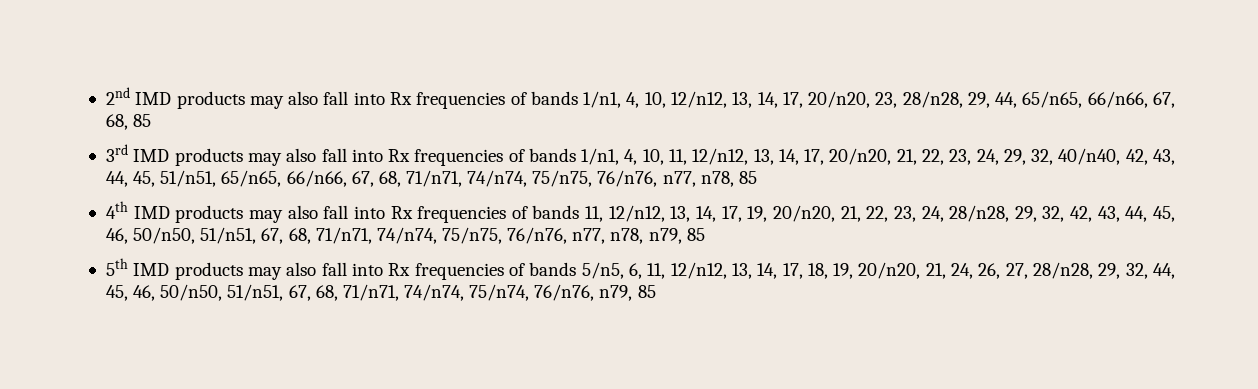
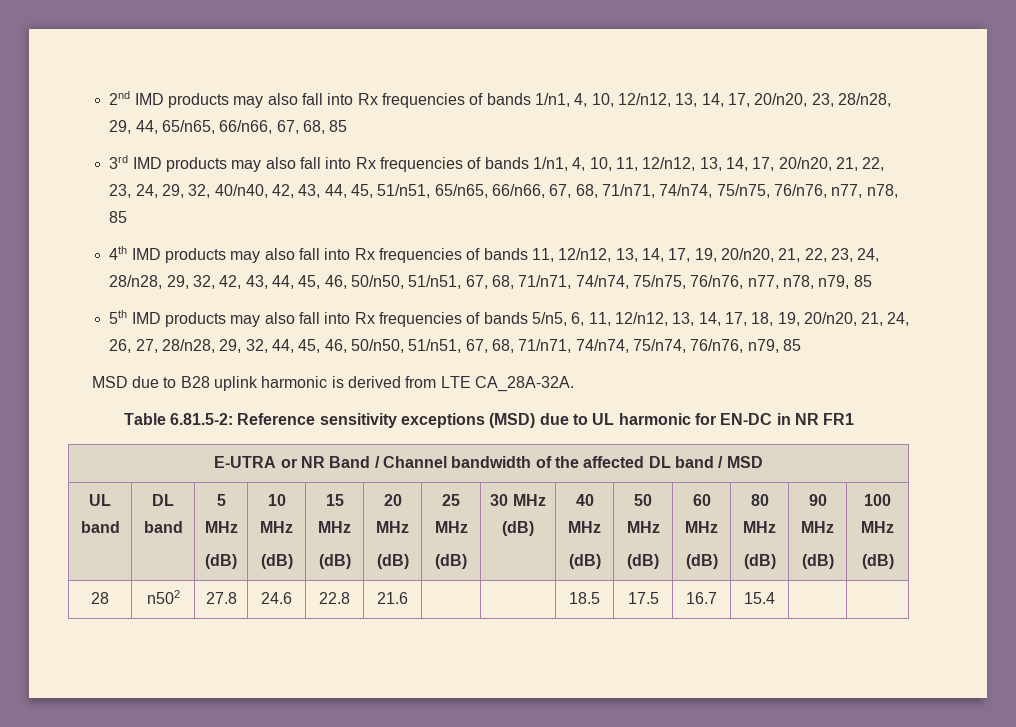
+ MSD due to B28 uplink harmonic is derived from LTE CA_28A-32A.
+ Table 6.81.5-2: Reference sensitivity exceptions (MSD) due to UL harmonic for EN-DC in NR FR1
+ E-UTRA or NR Band / Channel bandwidth of the affected DL band / MSD
+ UL band | DL band | 5 MHz
+ (dB) | 10 MHz
+ (dB) | 15 MHz
+ (dB) | 20 MHz
+ (dB) | 25 MHz
+ (dB) | 30 MHz (dB) | 40 MHz
+ (dB) | 50 MHz
+ (dB) | 60 MHz
+ (dB) | 80 MHz
+ (dB) | 90 MHz
+ (dB) | 100 MHz
+ (dB)
+ 28 | n502 | 27.8 | 24.6 | 22.8 | 21.6 | | | 18.5 | 17.5 | 16.7 | 15.4 | |

